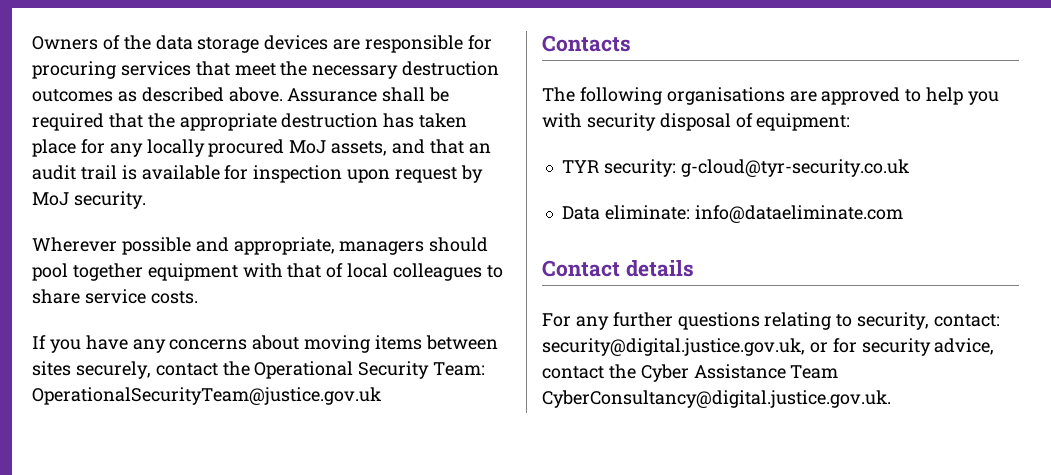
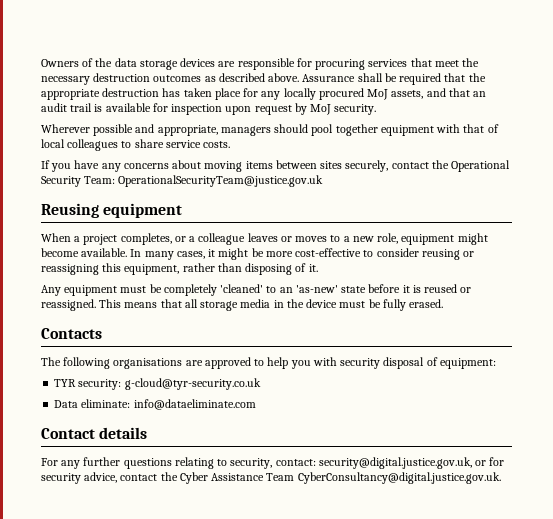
+ Reusing equipment
+ When a project completes, or a colleague leaves or moves to a new role, equipment might become available. In many cases, it might be more cost-effective to consider reusing or reassigning this equipment, rather than disposing of it.
+ Any equipment must be completely 'cleaned' to an 'as-new' state before it is reused or reassigned. This means that all storage media in the device must be fully erased.

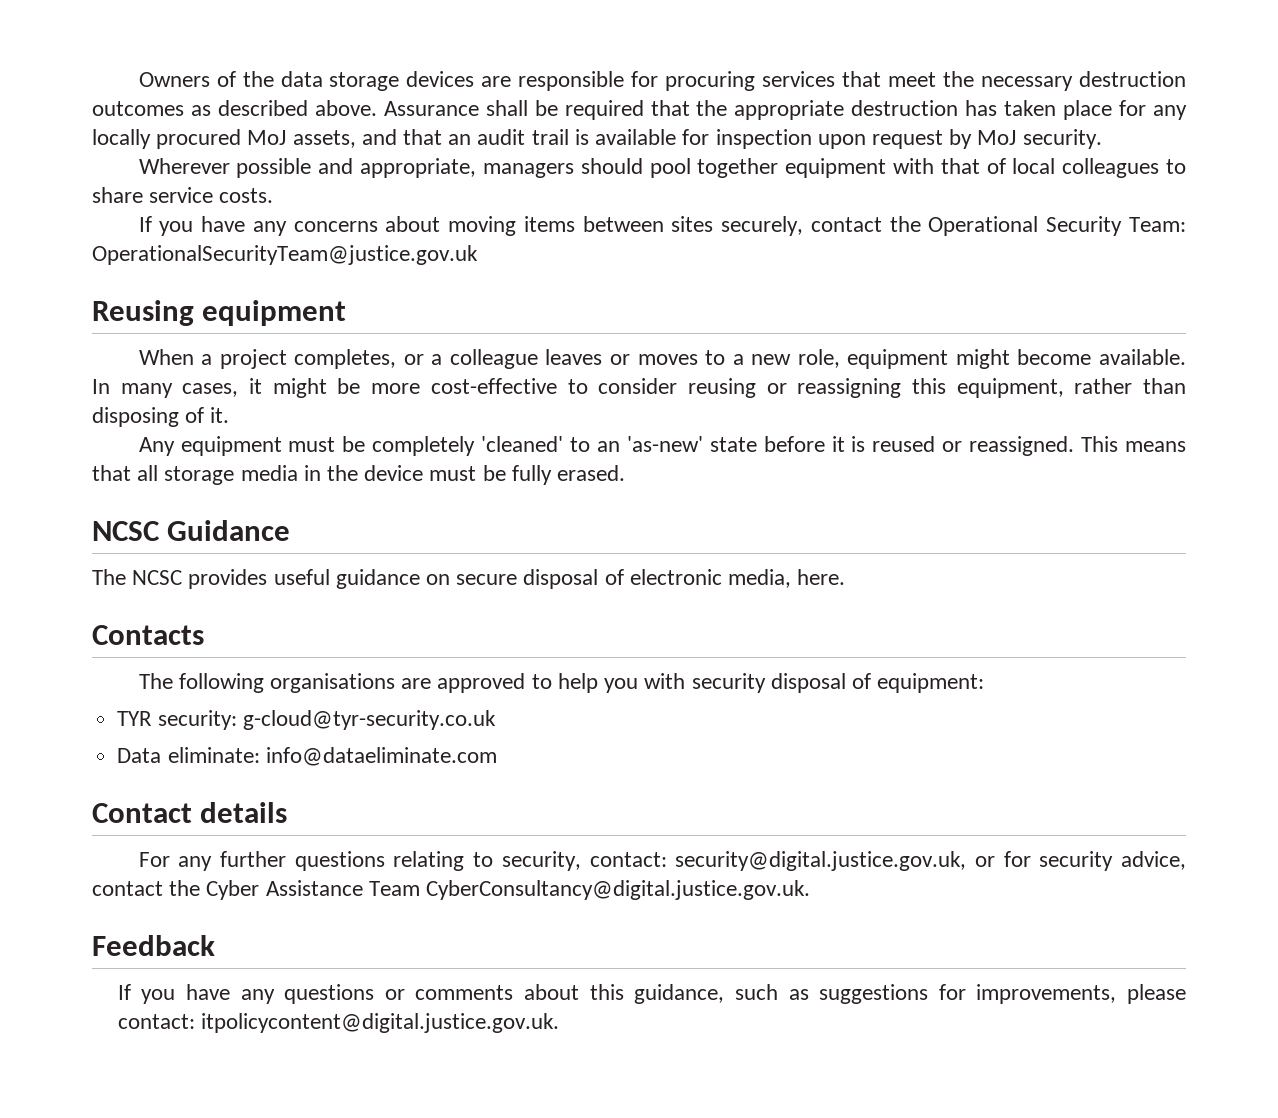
+ NCSC Guidance
+ The NCSC provides useful guidance on secure disposal of electronic media, here.
+ Feedback
+ If you have any questions or comments about this guidance, such as suggestions for improvements, please contact: itpolicycontent@digital.justice.gov.uk.

